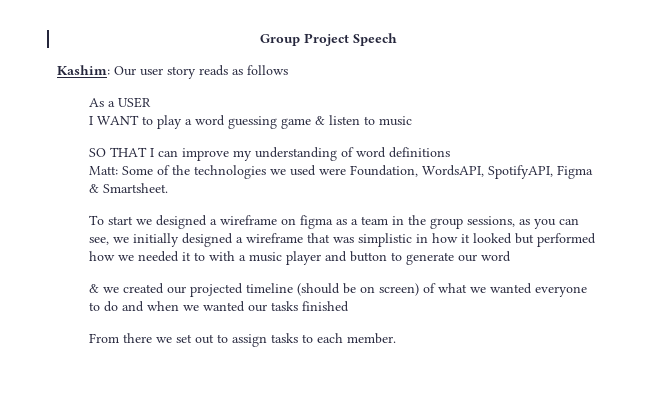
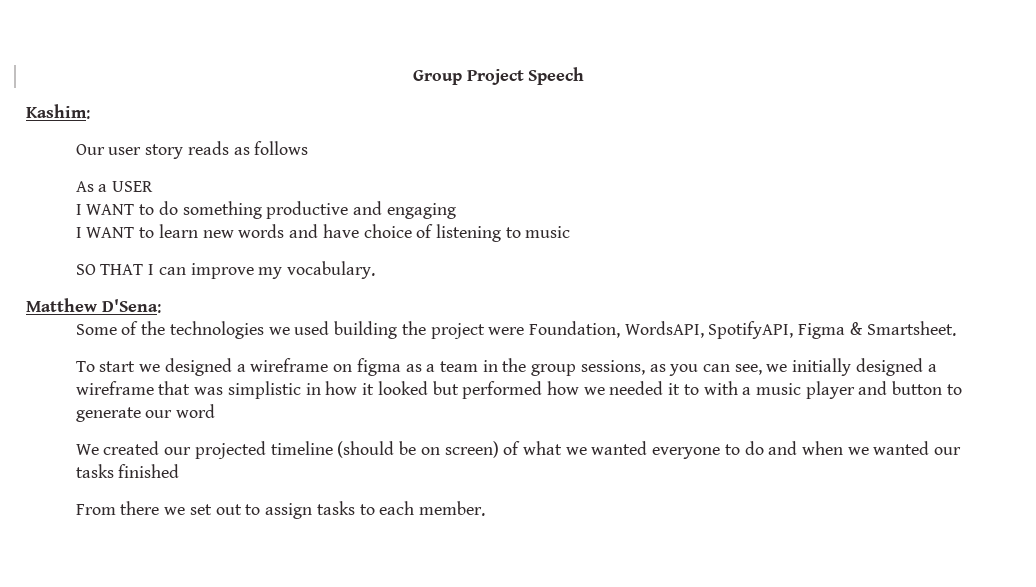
- Kashim: Our user story reads as follows
+ Kashim:
+ Our user story reads as follows
- I WANT to play a word guessing game & listen to music
+ I WANT to do something productive and engaging
+ I WANT to learn new words and have choice of listening to music
- SO THAT I can improve my understanding of word definitions
- Matt: Some of the technologies we used were Foundation, WordsAPI, SpotifyAPI, Figma & Smartsheet.
+ SO THAT I can improve my vocabulary.
+ Matthew D'Sena:
+ Some of the technologies we used building the project were Foundation, WordsAPI, SpotifyAPI, Figma & Smartsheet.
- & we created our projected timeline (should be on screen) of what we wanted everyone to do and when we wanted our tasks finished
+ We created our projected timeline (should be on screen) of what we wanted everyone to do and when we wanted our tasks finished

